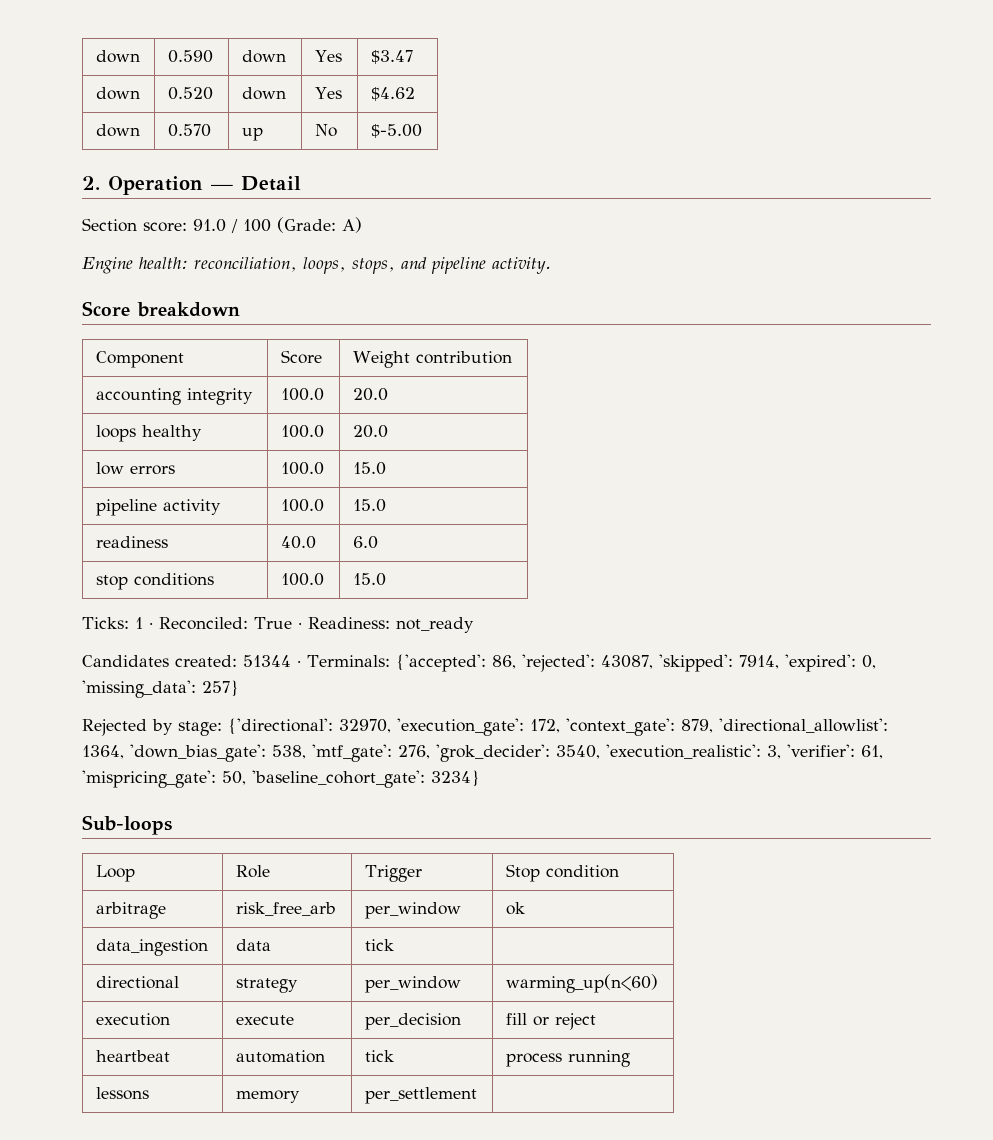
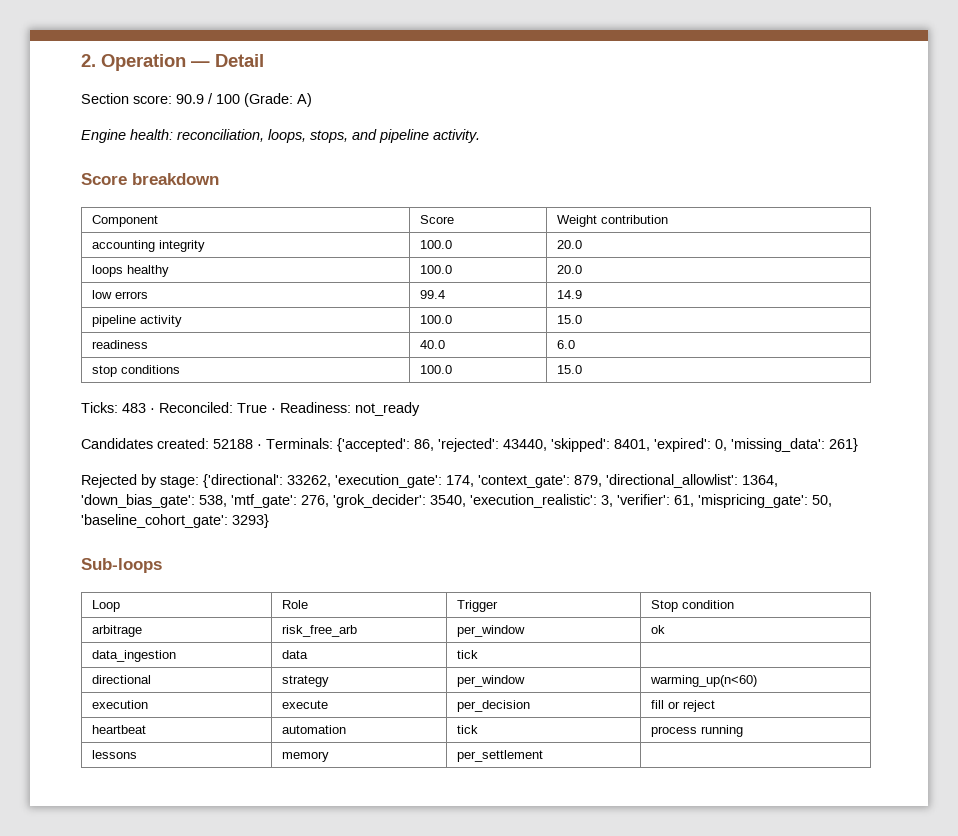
- down | 0.590 | down | Yes | $3.47
- down | 0.520 | down | Yes | $4.62
- down | 0.570 | up | No | $-5.00
- Section score: 91.0 / 100 (Grade: A)
+ Section score: 90.9 / 100 (Grade: A)
- low errors | 100.0 | 15.0
+ low errors | 99.4 | 14.9
- Ticks: 1 · Reconciled: True · Readiness: not_ready
+ Ticks: 483 · Reconciled: True · Readiness: not_ready
- Candidates created: 51344 · Terminals: {'accepted': 86, 'rejected': 43087, 'skipped': 7914, 'expired': 0, 'missing_data': 257}
+ Candidates created: 52188 · Terminals: {'accepted': 86, 'rejected': 43440, 'skipped': 8401, 'expired': 0, 'missing_data': 261}
- Rejected by stage: {'directional': 32970, 'execution_gate': 172, 'context_gate': 879, 'directional_allowlist': 1364, 'down_bias_gate': 538, 'mtf_gate': 276, 'grok_decider': 3540, 'execution_realistic': 3, 'verifier': 61, 'mispricing_gate': 50, 'baseline_cohort_gate': 3234}
+ Rejected by stage: {'directional': 33262, 'execution_gate': 174, 'context_gate': 879, 'directional_allowlist': 1364, 'down_bias_gate': 538, 'mtf_gate': 276, 'grok_decider': 3540, 'execution_realistic': 3, 'verifier': 61, 'mispricing_gate': 50, 'baseline_cohort_gate': 3293}

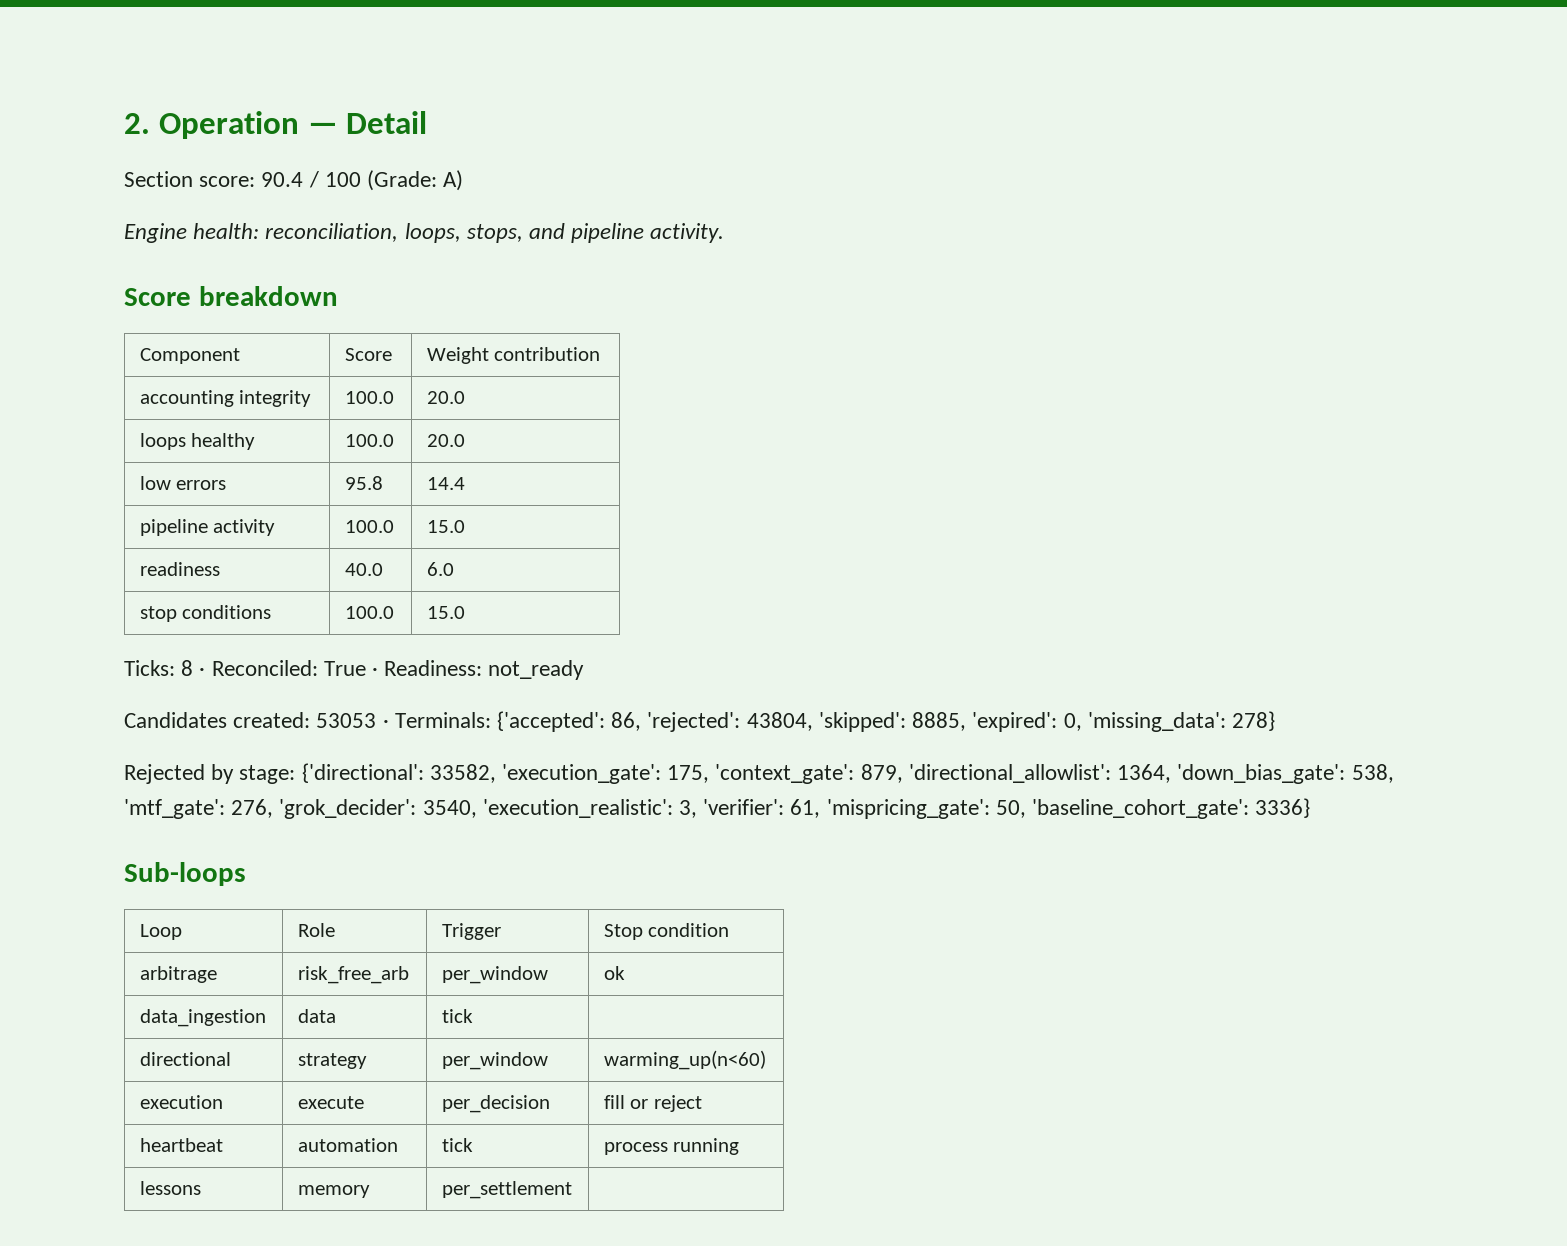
- Section score: 90.9 / 100 (Grade: A)
+ Section score: 90.4 / 100 (Grade: A)
- low errors | 99.4 | 14.9
+ low errors | 95.8 | 14.4
- Ticks: 483 · Reconciled: True · Readiness: not_ready
+ Ticks: 8 · Reconciled: True · Readiness: not_ready
- Candidates created: 52188 · Terminals: {'accepted': 86, 'rejected': 43440, 'skipped': 8401, 'expired': 0, 'missing_data': 261}
+ Candidates created: 53053 · Terminals: {'accepted': 86, 'rejected': 43804, 'skipped': 8885, 'expired': 0, 'missing_data': 278}
- Rejected by stage: {'directional': 33262, 'execution_gate': 174, 'context_gate': 879, 'directional_allowlist': 1364, 'down_bias_gate': 538, 'mtf_gate': 276, 'grok_decider': 3540, 'execution_realistic': 3, 'verifier': 61, 'mispricing_gate': 50, 'baseline_cohort_gate': 3293}
+ Rejected by stage: {'directional': 33582, 'execution_gate': 175, 'context_gate': 879, 'directional_allowlist': 1364, 'down_bias_gate': 538, 'mtf_gate': 276, 'grok_decider': 3540, 'execution_realistic': 3, 'verifier': 61, 'mispricing_gate': 50, 'baseline_cohort_gate': 3336}

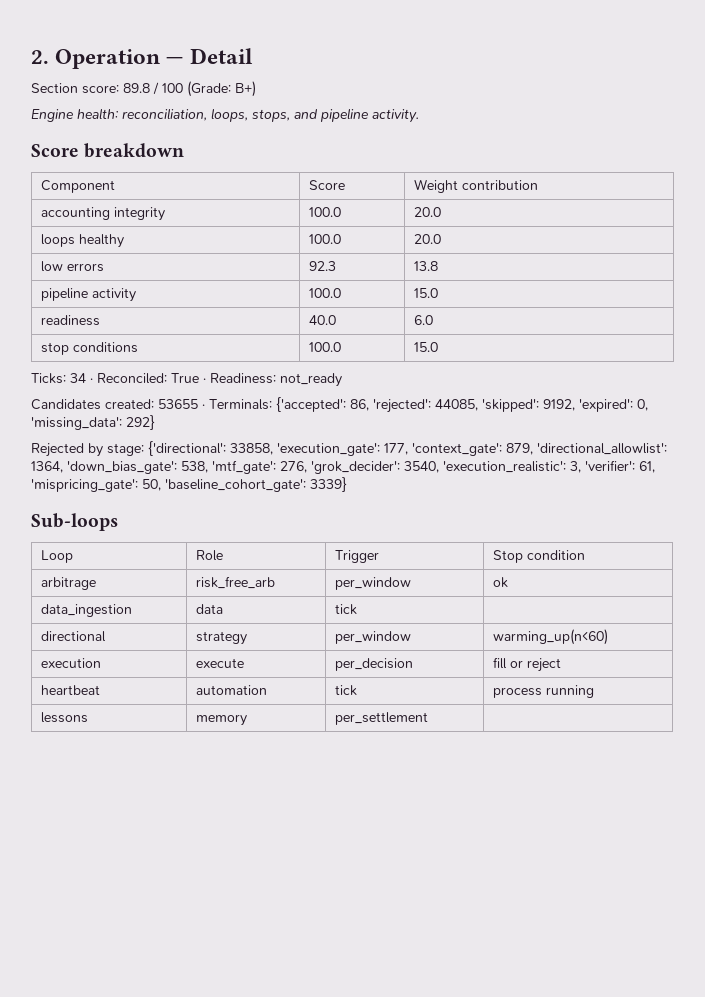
- Section score: 90.4 / 100 (Grade: A)
+ Section score: 89.8 / 100 (Grade: B+)
- low errors | 95.8 | 14.4
+ low errors | 92.3 | 13.8
- Ticks: 8 · Reconciled: True · Readiness: not_ready
+ Ticks: 34 · Reconciled: True · Readiness: not_ready
- Candidates created: 53053 · Terminals: {'accepted': 86, 'rejected': 43804, 'skipped': 8885, 'expired': 0, 'missing_data': 278}
+ Candidates created: 53655 · Terminals: {'accepted': 86, 'rejected': 44085, 'skipped': 9192, 'expired': 0, 'missing_data': 292}
- Rejected by stage: {'directional': 33582, 'execution_gate': 175, 'context_gate': 879, 'directional_allowlist': 1364, 'down_bias_gate': 538, 'mtf_gate': 276, 'grok_decider': 3540, 'execution_realistic': 3, 'verifier': 61, 'mispricing_gate': 50, 'baseline_cohort_gate': 3336}
+ Rejected by stage: {'directional': 33858, 'execution_gate': 177, 'context_gate': 879, 'directional_allowlist': 1364, 'down_bias_gate': 538, 'mtf_gate': 276, 'grok_decider': 3540, 'execution_realistic': 3, 'verifier': 61, 'mispricing_gate': 50, 'baseline_cohort_gate': 3339}

